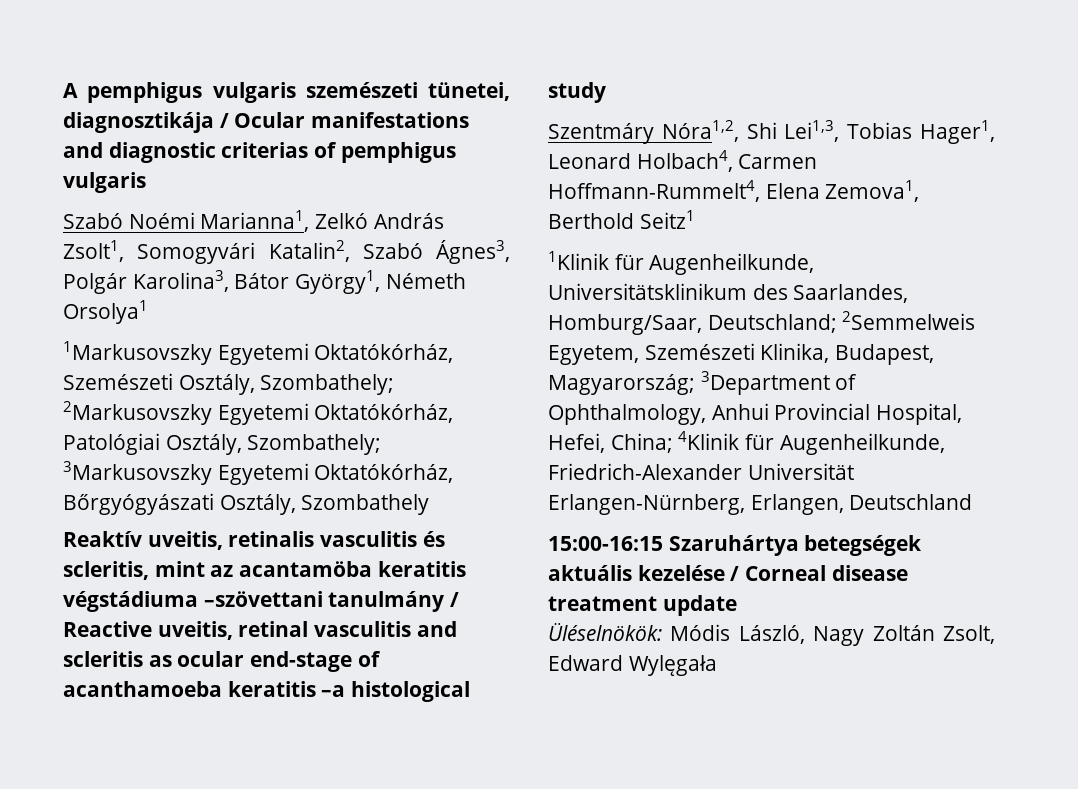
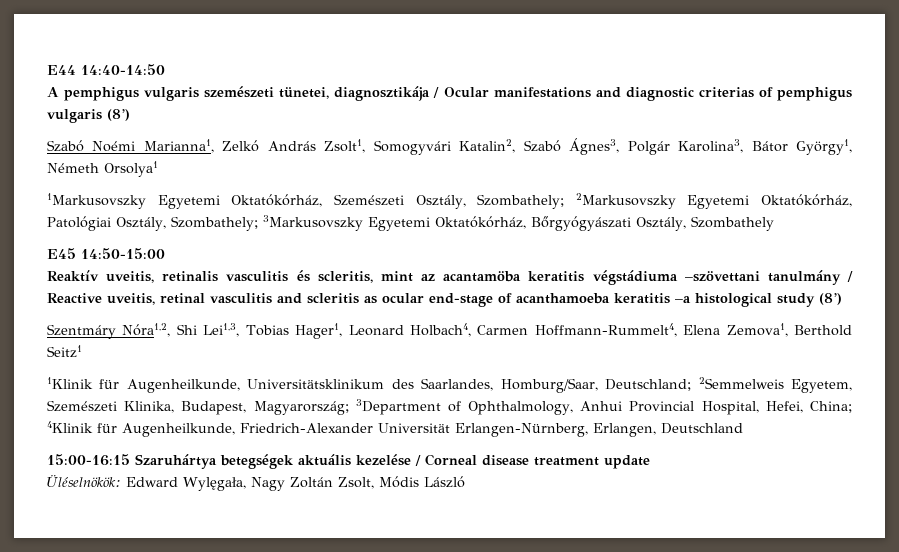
+ E44 14:40-14:50
- A pemphigus vulgaris szemészeti tünetei, diagnosztikája / Ocular manifestations and diagnostic criterias of pemphigus vulgaris
+ A pemphigus vulgaris szemészeti tünetei, diagnosztikája / Ocular manifestations and diagnostic criterias of pemphigus vulgaris (8’)
+ E45 14:50-15:00
- Reaktív uveitis, retinalis vasculitis és scleritis, mint az acantamöba keratitis végstádiuma –szövettani tanulmány / Reactive uveitis, retinal vasculitis and scleritis as ocular end-stage of acanthamoeba keratitis –a histological study
+ Reaktív uveitis, retinalis vasculitis és scleritis, mint az acantamöba keratitis végstádiuma –szövettani tanulmány / Reactive uveitis, retinal vasculitis and scleritis as ocular end-stage of acanthamoeba keratitis –a histological study (8’)
- Üléselnökök: Módis László, Nagy Zoltán Zsolt, Edward Wylęgała
+ Üléselnökök: Edward Wylęgała, Nagy Zoltán Zsolt, Módis László

